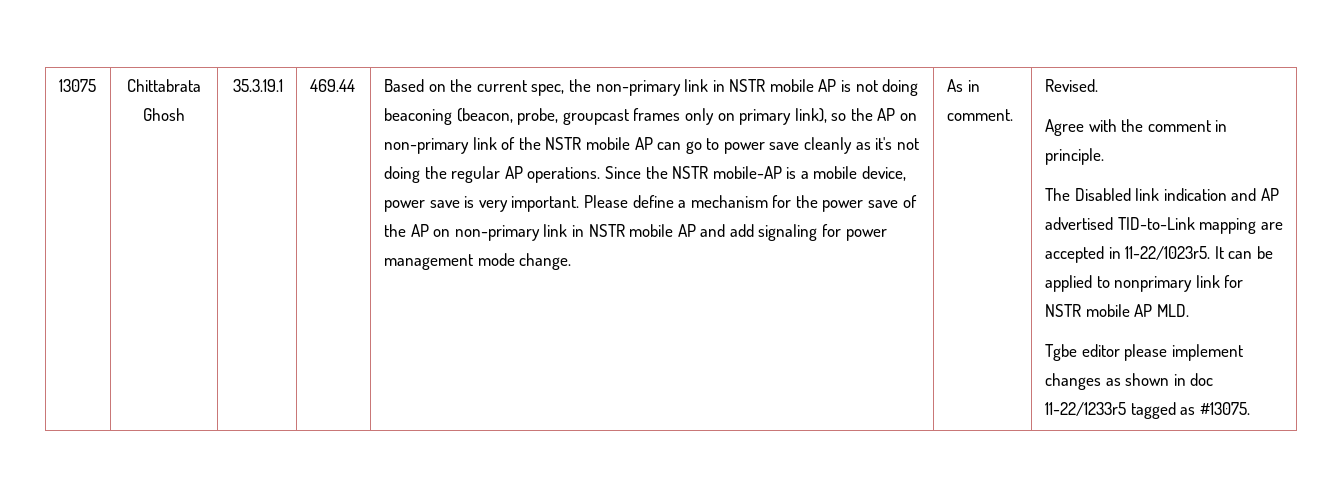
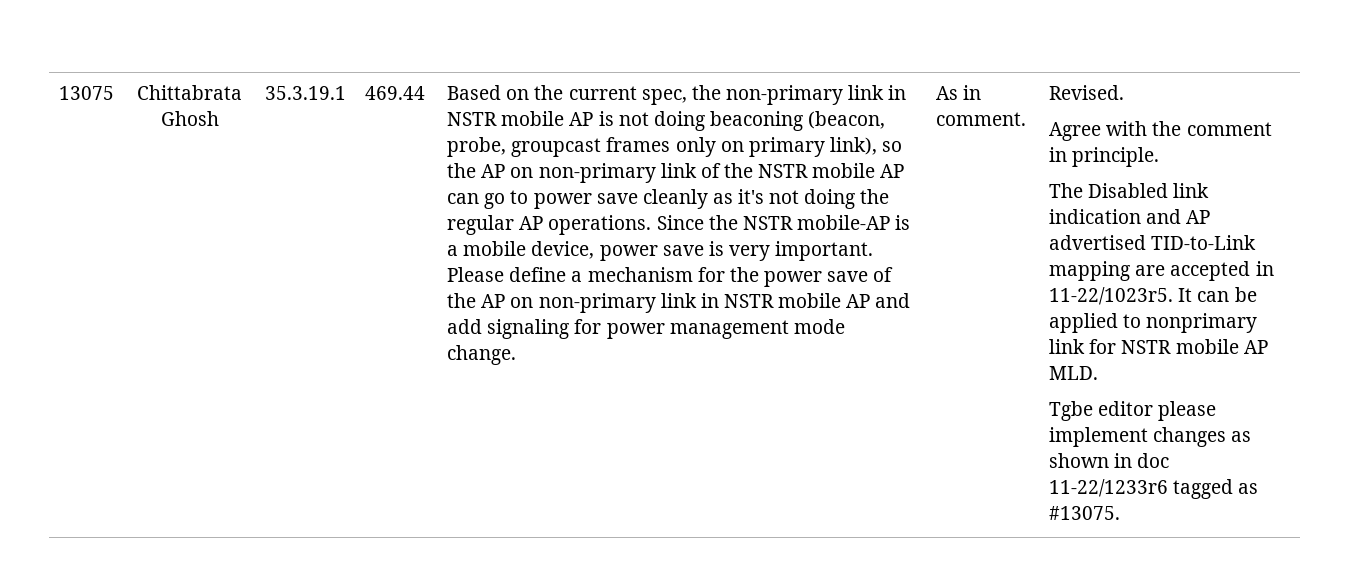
- Tgbe editor please implement changes as shown in doc 11-22/1233r5 tagged as #13075.
+ Tgbe editor please implement changes as shown in doc 11-22/1233r6 tagged as #13075.

